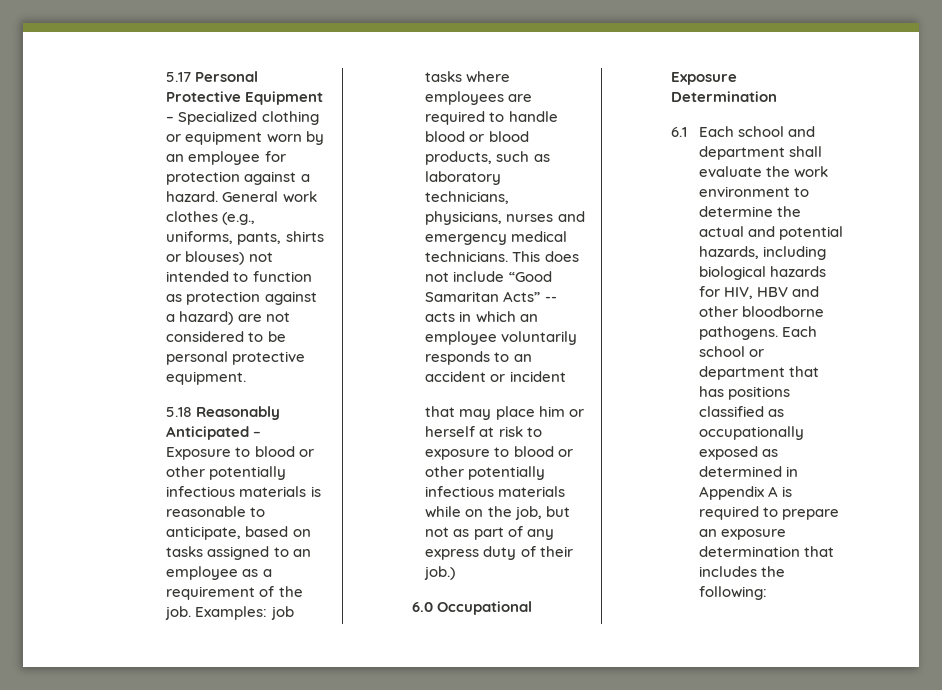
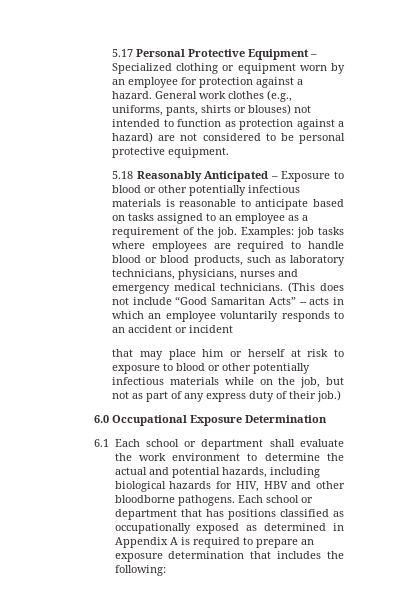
- 5.18 Reasonably Anticipated – Exposure to blood or other potentially infectious materials is reasonable to anticipate, based on tasks assigned to an employee as a requirement of the job.
+ 5.18 Reasonably Anticipated – Exposure to blood or other potentially infectious materials is reasonable to anticipate based on tasks assigned to an employee as a requirement of the job.
- This does not include “Good Samaritan Acts” -- acts in which an employee voluntarily responds to an accident or incident
+ (This does not include “Good Samaritan Acts” -- acts in which an employee voluntarily responds to an accident or incident
- 6.1 Each school and department shall evaluate the work environment to determine the actual and potential hazards, including biological hazards for HIV, HBV and other bloodborne pathogens.
+ 6.1 Each school or department shall evaluate the work environment to determine the actual and potential hazards, including biological hazards for HIV, HBV and other bloodborne pathogens.

